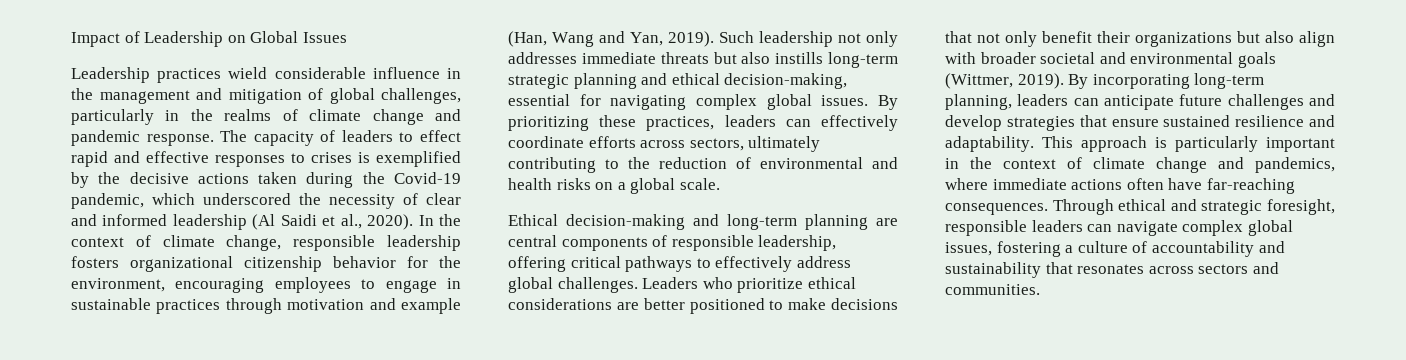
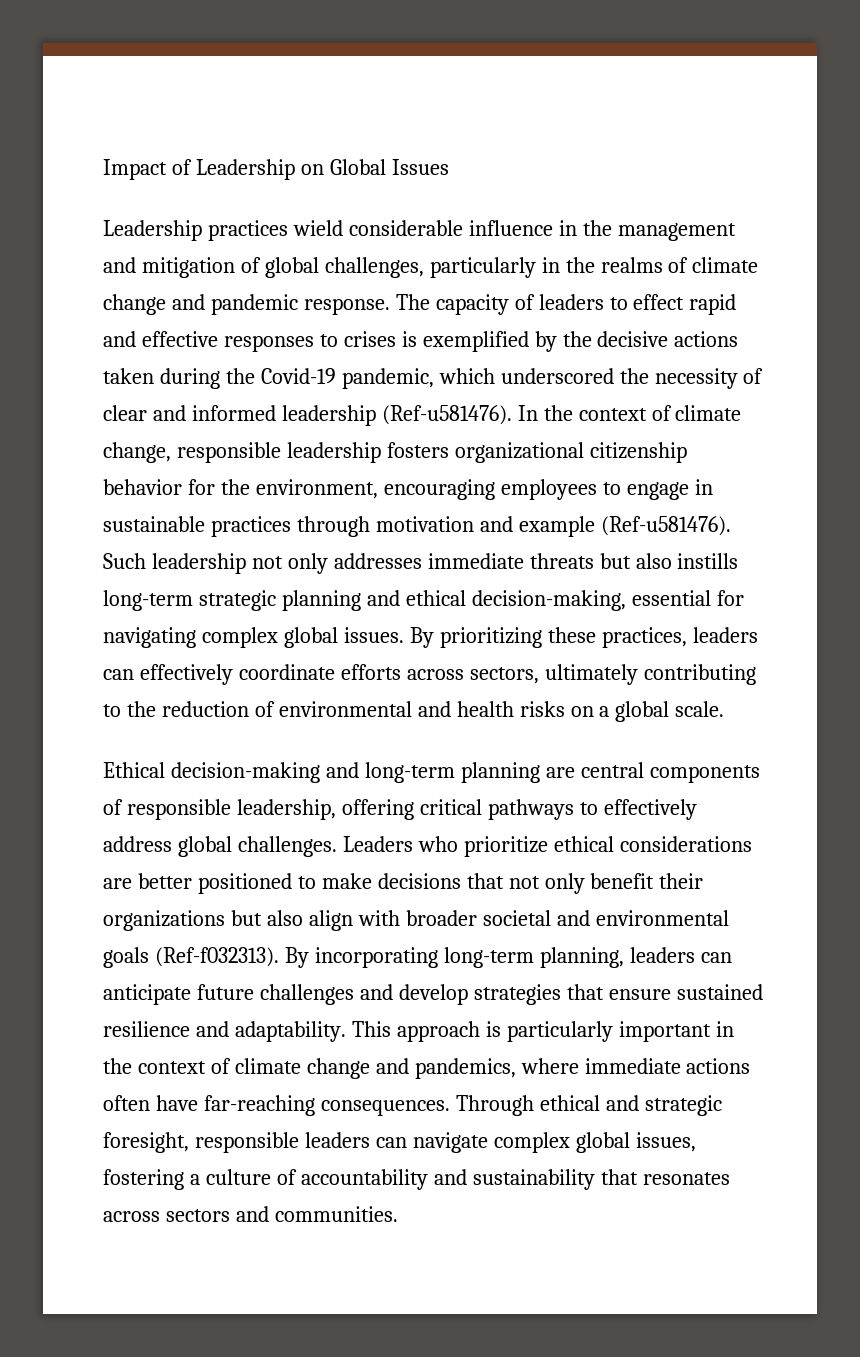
- The capacity of leaders to effect rapid and effective responses to crises is exemplified by the decisive actions taken during the Covid-19 pandemic, which underscored the necessity of clear and informed leadership (Al Saidi et al., 2020).
+ The capacity of leaders to effect rapid and effective responses to crises is exemplified by the decisive actions taken during the Covid-19 pandemic, which underscored the necessity of clear and informed leadership (Ref-u581476).
- In the context of climate change, responsible leadership fosters organizational citizenship behavior for the environment, encouraging employees to engage in sustainable practices through motivation and example (Han, Wang and Yan, 2019).
+ In the context of climate change, responsible leadership fosters organizational citizenship behavior for the environment, encouraging employees to engage in sustainable practices through motivation and example (Ref-u581476).
- Leaders who prioritize ethical considerations are better positioned to make decisions that not only benefit their organizations but also align with broader societal and environmental goals (Wittmer, 2019).
+ Leaders who prioritize ethical considerations are better positioned to make decisions that not only benefit their organizations but also align with broader societal and environmental goals (Ref-f032313).

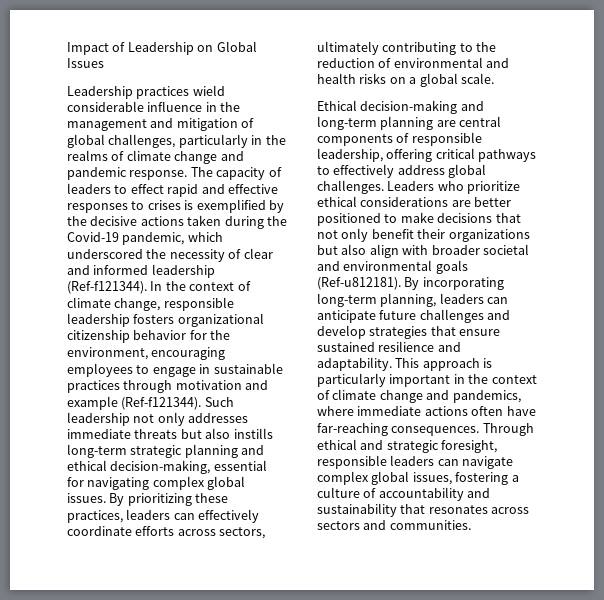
- The capacity of leaders to effect rapid and effective responses to crises is exemplified by the decisive actions taken during the Covid-19 pandemic, which underscored the necessity of clear and informed leadership (Ref-u581476).
+ The capacity of leaders to effect rapid and effective responses to crises is exemplified by the decisive actions taken during the Covid-19 pandemic, which underscored the necessity of clear and informed leadership (Ref-f121344).
- In the context of climate change, responsible leadership fosters organizational citizenship behavior for the environment, encouraging employees to engage in sustainable practices through motivation and example (Ref-u581476).
+ In the context of climate change, responsible leadership fosters organizational citizenship behavior for the environment, encouraging employees to engage in sustainable practices through motivation and example (Ref-f121344).
- Leaders who prioritize ethical considerations are better positioned to make decisions that not only benefit their organizations but also align with broader societal and environmental goals (Ref-f032313).
+ Leaders who prioritize ethical considerations are better positioned to make decisions that not only benefit their organizations but also align with broader societal and environmental goals (Ref-u812181).

